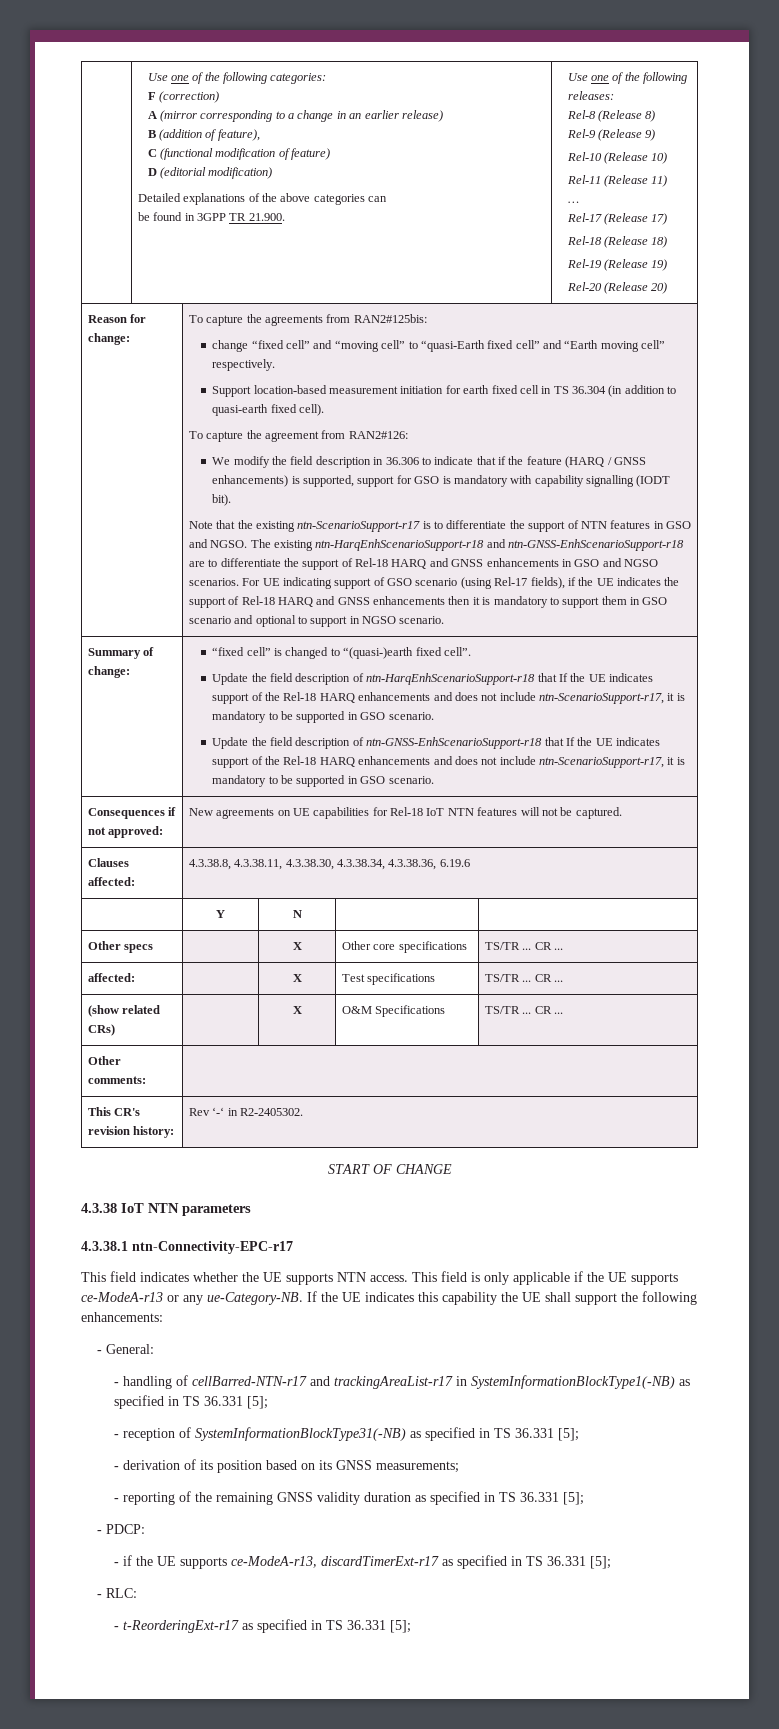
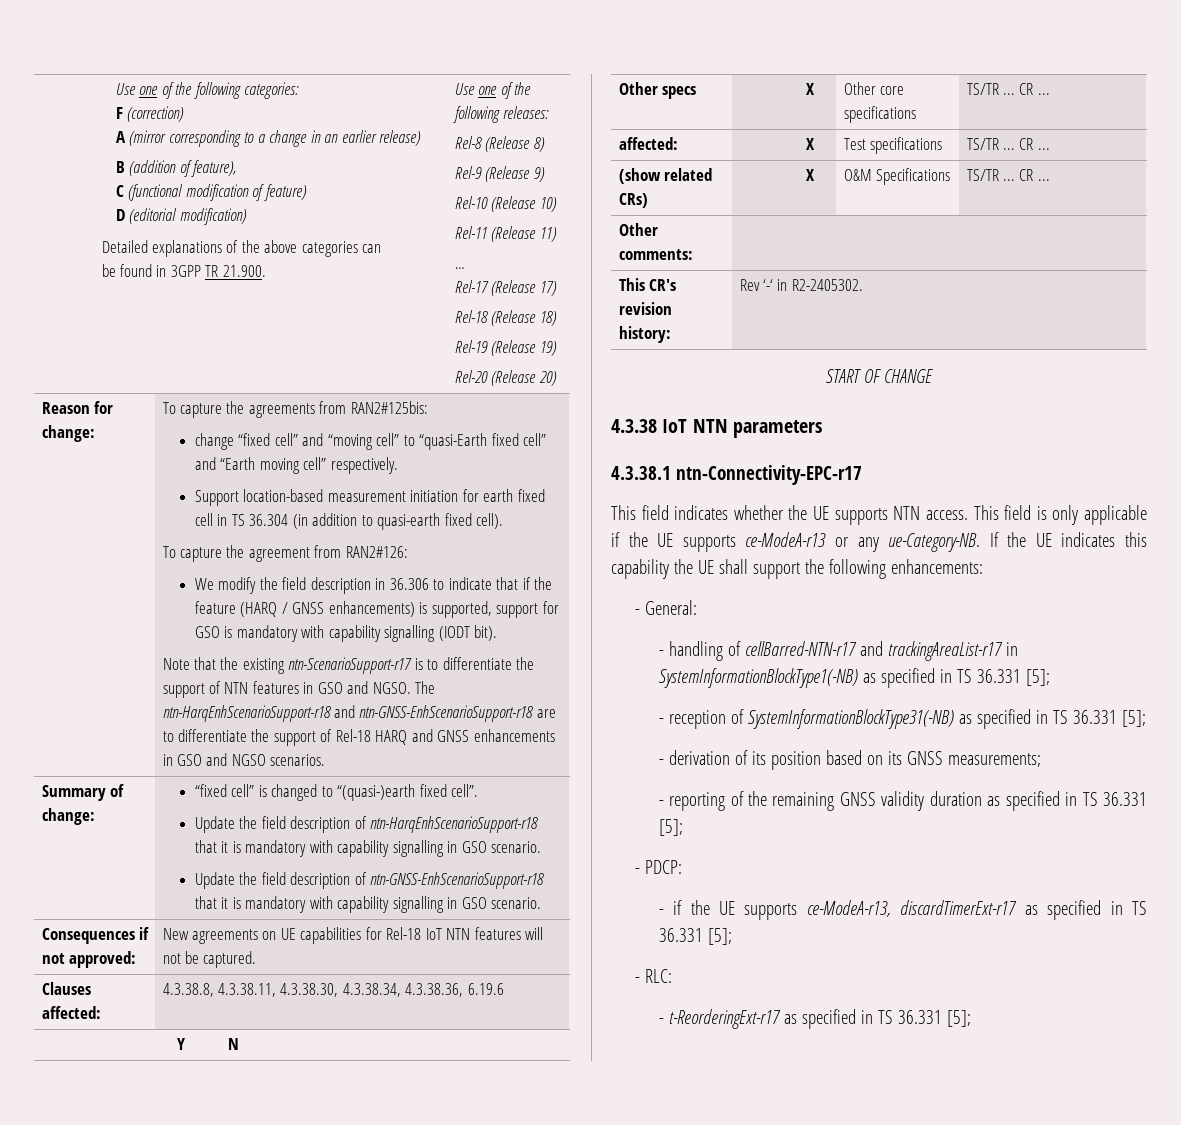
- The existing ntn-HarqEnhScenarioSupport-r18 and ntn-GNSS-EnhScenarioSupport-r18 are to differentiate the support of Rel-18 HARQ and GNSS enhancements in GSO and NGSO scenarios. For UE indicating support of GSO scenario (using Rel-17 fields), if the UE indicates the support of Rel-18 HARQ and GNSS enhancements then it is mandatory to support them in GSO scenario and optional to support in NGSO scenario.
+ The ntn-HarqEnhScenarioSupport-r18 and ntn-GNSS-EnhScenarioSupport-r18 are to differentiate the support of Rel-18 HARQ and GNSS enhancements in GSO and NGSO scenarios.
- Update the field description of ntn-HarqEnhScenarioSupport-r18 that If the UE indicates support of the Rel-18 HARQ enhancements and does not include ntn-ScenarioSupport-r17, it is mandatory to be supported in GSO scenario.
+ Update the field description of ntn-HarqEnhScenarioSupport-r18 that it is mandatory with capability signalling in GSO scenario.
- Update the field description of ntn-GNSS-EnhScenarioSupport-r18 that If the UE indicates support of the Rel-18 HARQ enhancements and does not include ntn-ScenarioSupport-r17, it is mandatory to be supported in GSO scenario.
+ Update the field description of ntn-GNSS-EnhScenarioSupport-r18 that it is mandatory with capability signalling in GSO scenario.

